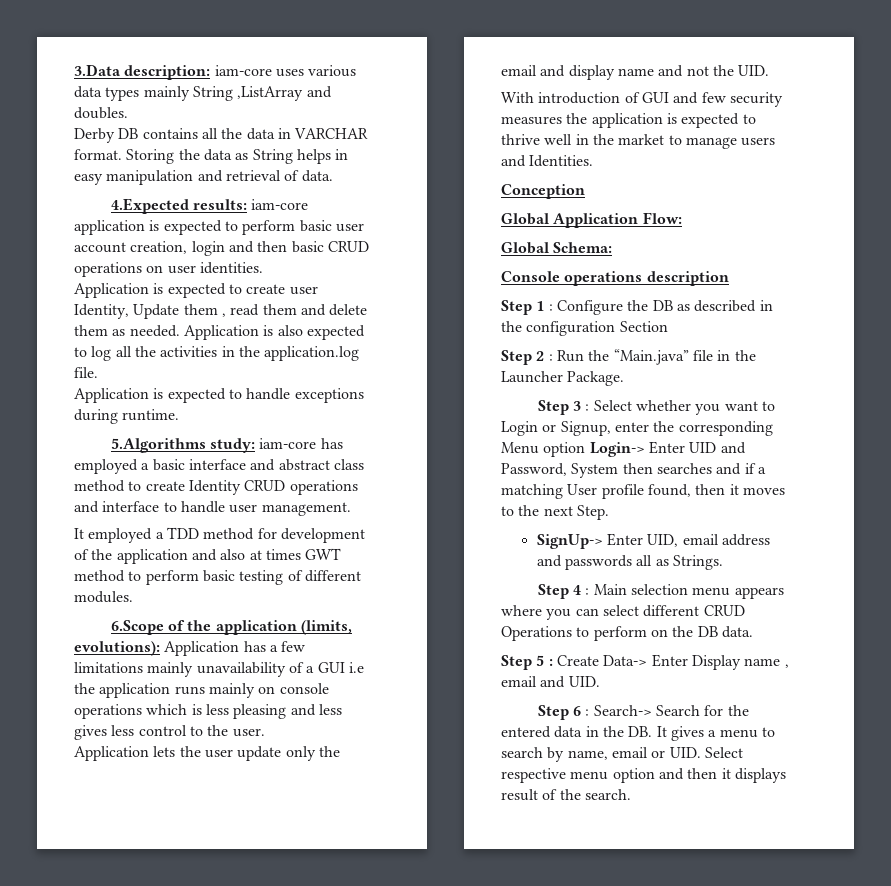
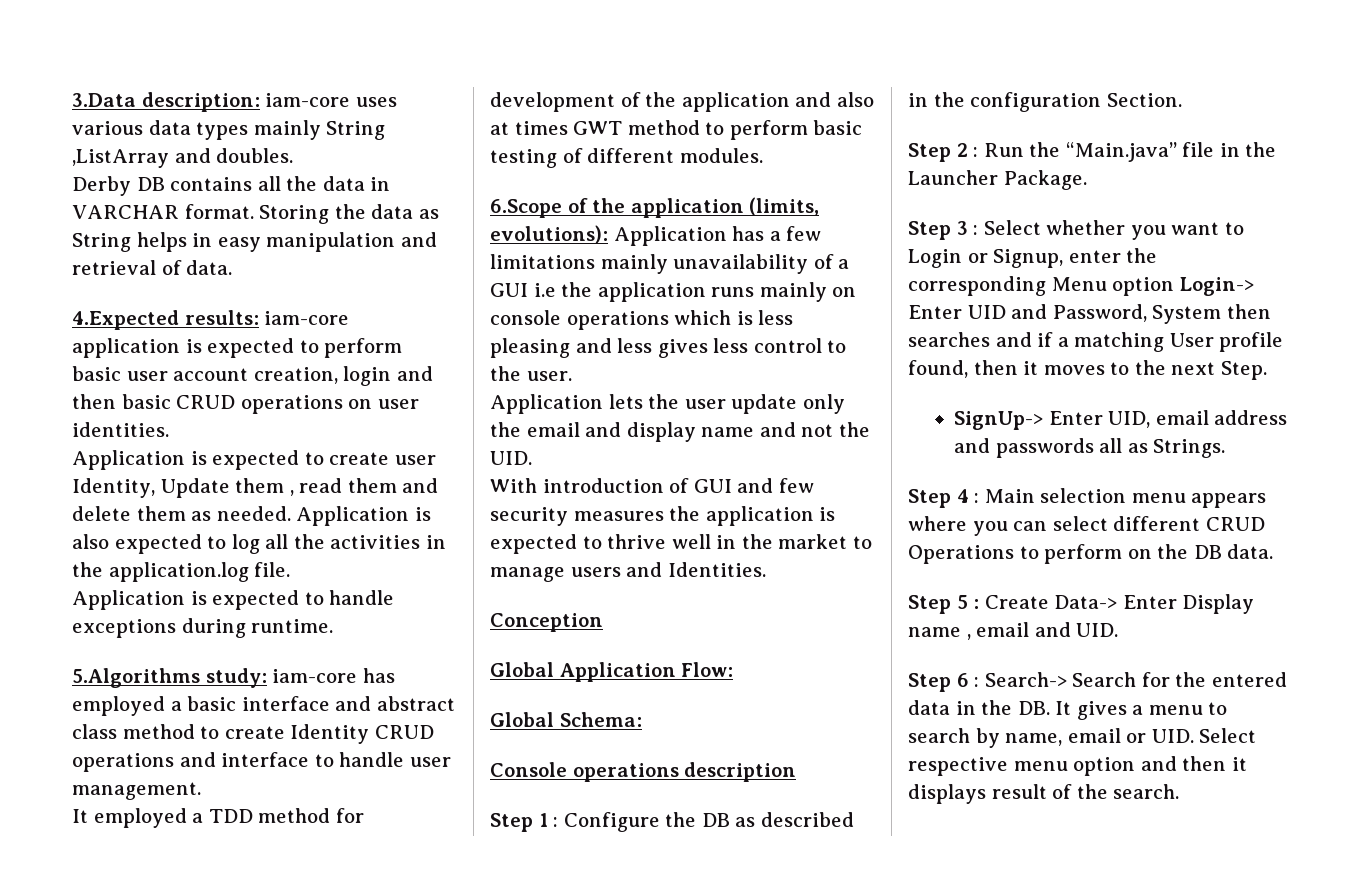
- Step 1 : Configure the DB as described in the configuration Section
+ Step 1 : Configure the DB as described in the configuration Section.

